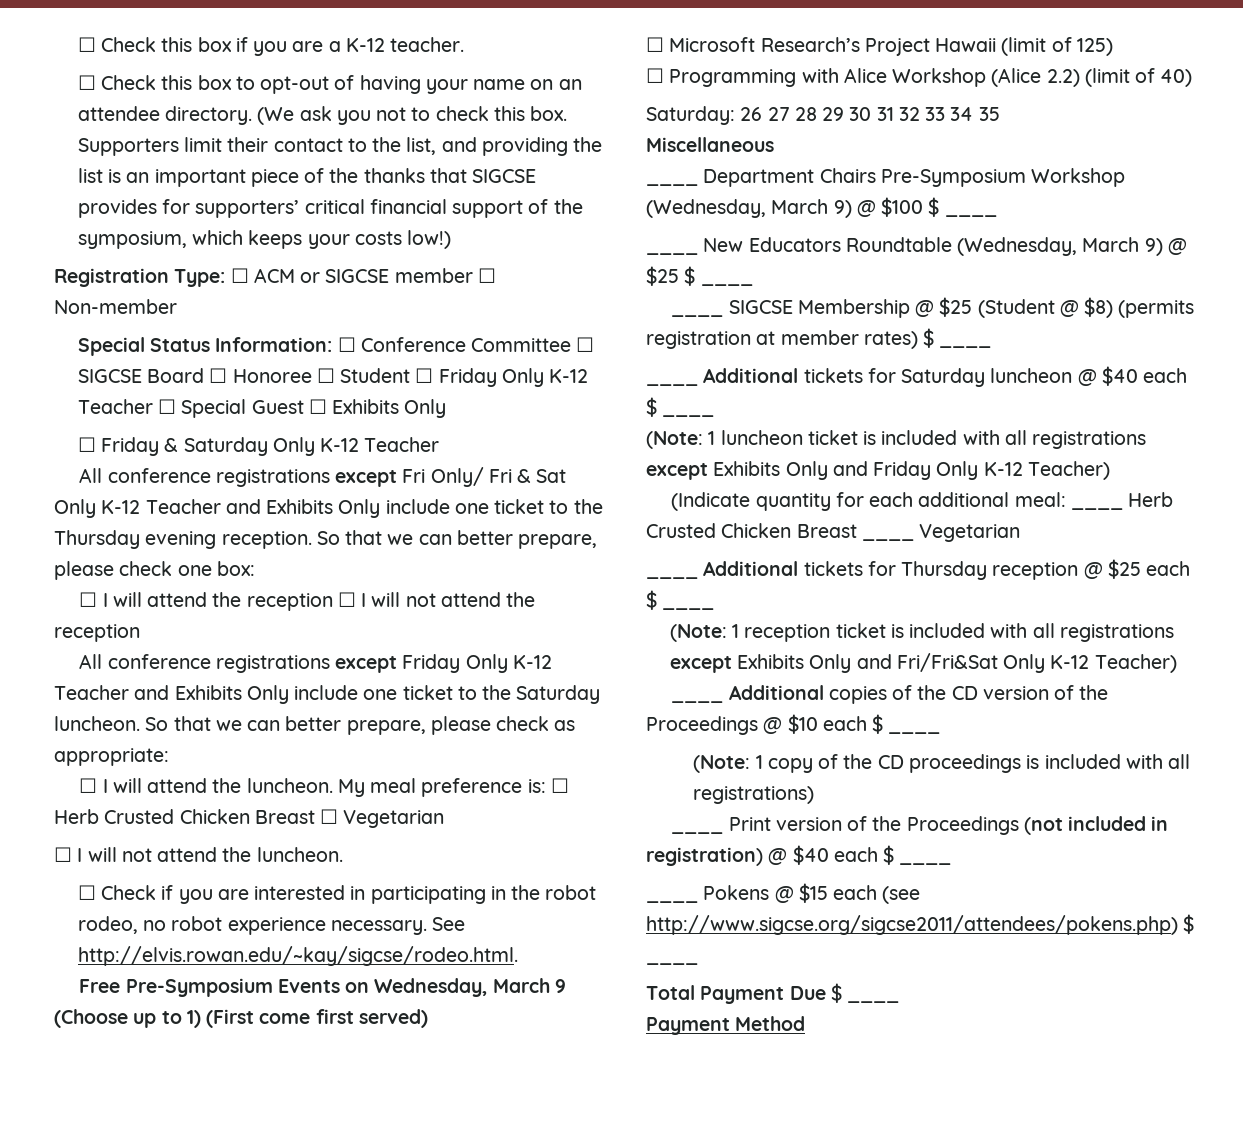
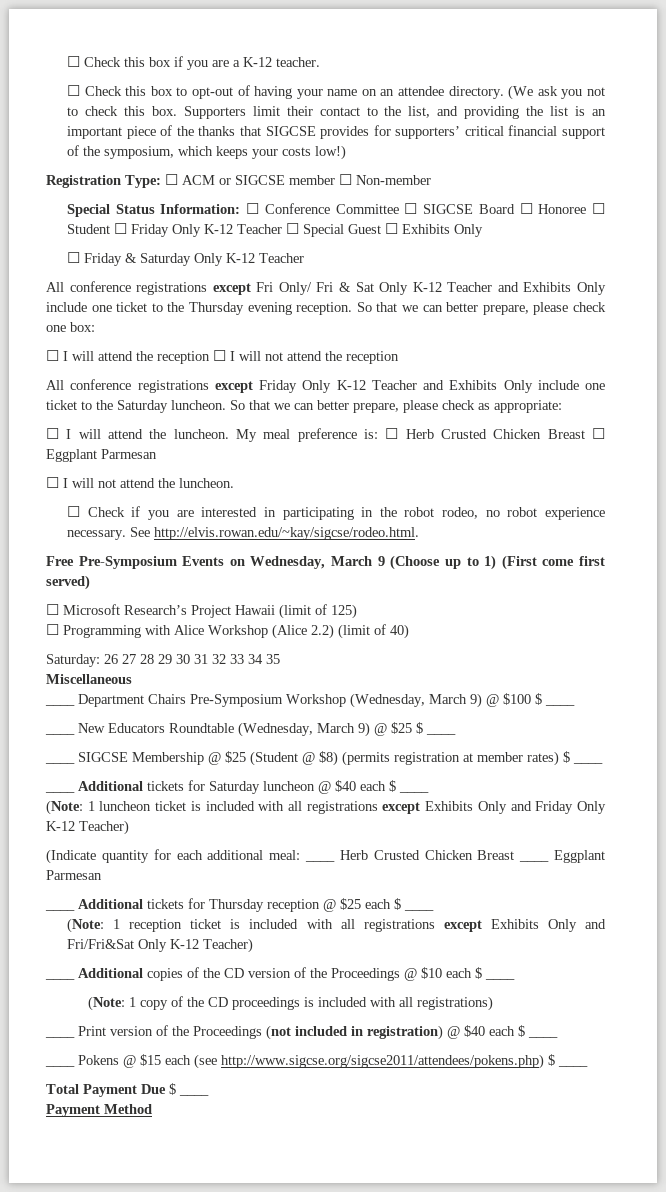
- My meal preference is: ☐ Herb Crusted Chicken Breast ☐ Vegetarian
+ My meal preference is: ☐ Herb Crusted Chicken Breast ☐ Eggplant Parmesan
- (Indicate quantity for each additional meal: ____ Herb Crusted Chicken Breast ____ Vegetarian
+ (Indicate quantity for each additional meal: ____ Herb Crusted Chicken Breast ____ Eggplant Parmesan

